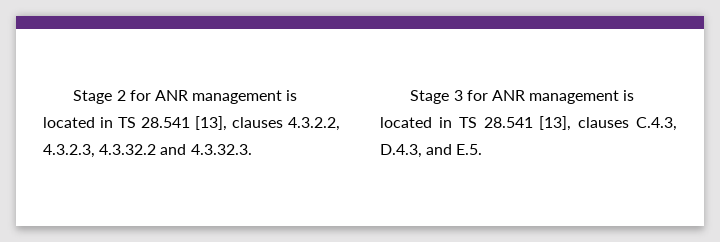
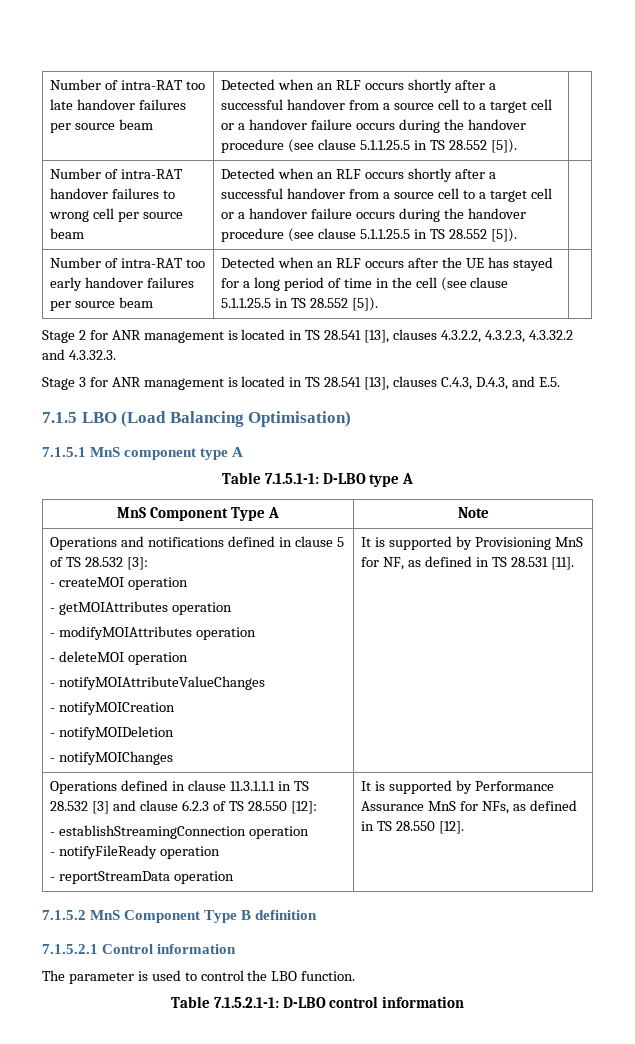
+ Number of intra-RAT too late handover failures per source beam | Detected when an RLF occurs shortly after a successful handover from a source cell to a target cell or a handover failure occurs during the handover procedure (see clause 5.1.1.25.5 in TS 28.552 [5]). |
+ Number of intra-RAT handover failures to wrong cell per source beam | Detected when an RLF occurs shortly after a successful handover from a source cell to a target cell or a handover failure occurs during the handover procedure (see clause 5.1.1.25.5 in TS 28.552 [5]). |
+ Number of intra-RAT too early handover failures per source beam | Detected when an RLF occurs after the UE has stayed for a long period of time in the cell (see clause 5.1.1.25.5 in TS 28.552 [5]). |
+ 7.1.5 LBO (Load Balancing Optimisation)
+ 7.1.5.1 MnS component type A
+ Table 7.1.5.1-1: D-LBO type A
+ MnS Component Type A | Note
+ Operations and notifications defined in clause 5 of TS 28.532 [3]:
+ - createMOI operation
+ - getMOIAttributes operation
+ - modifyMOIAttributes operation
+ - deleteMOI operation
+ - notifyMOIAttributeValueChanges
+ - notifyMOICreation
+ - notifyMOIDeletion
+ - notifyMOIChanges | It is supported by Provisioning MnS for NF, as defined in TS 28.531 [11].
+ Operations defined in clause 11.3.1.1.1 in TS 28.532 [3] and clause 6.2.3 of TS 28.550 [12]:
+ - establishStreamingConnection operation
+ - notifyFileReady operation
+ - reportStreamData operation | It is supported by Performance Assurance MnS for NFs, as defined in TS 28.550 [12].
+ 7.1.5.2 MnS Component Type B definition
+ 7.1.5.2.1 Control information
+ The parameter is used to control the LBO function.
+ Table 7.1.5.2.1-1: D-LBO control information

